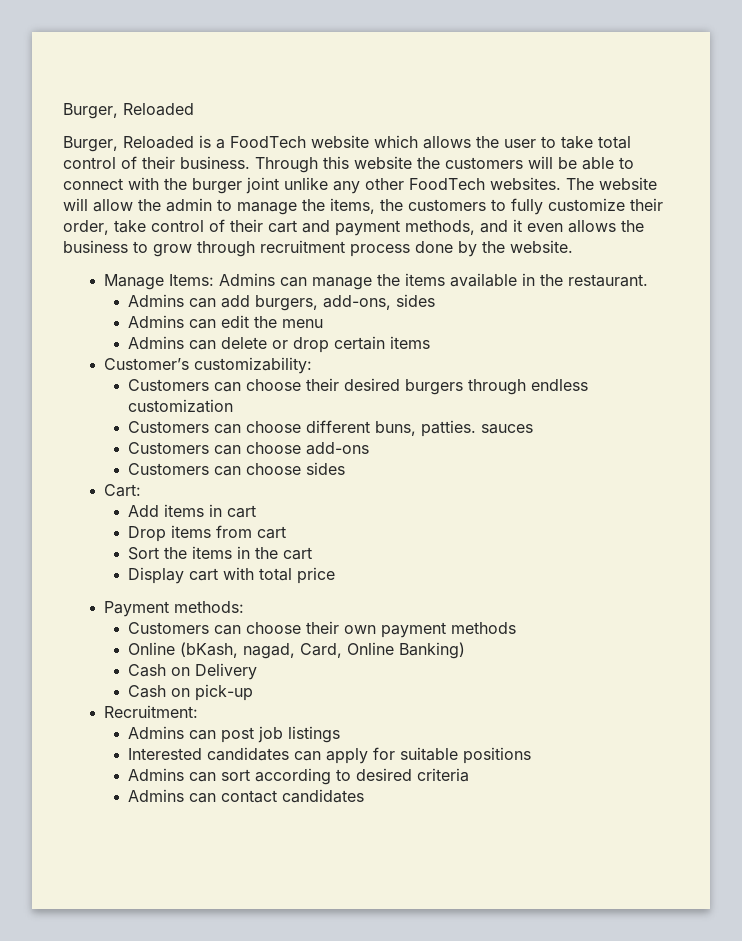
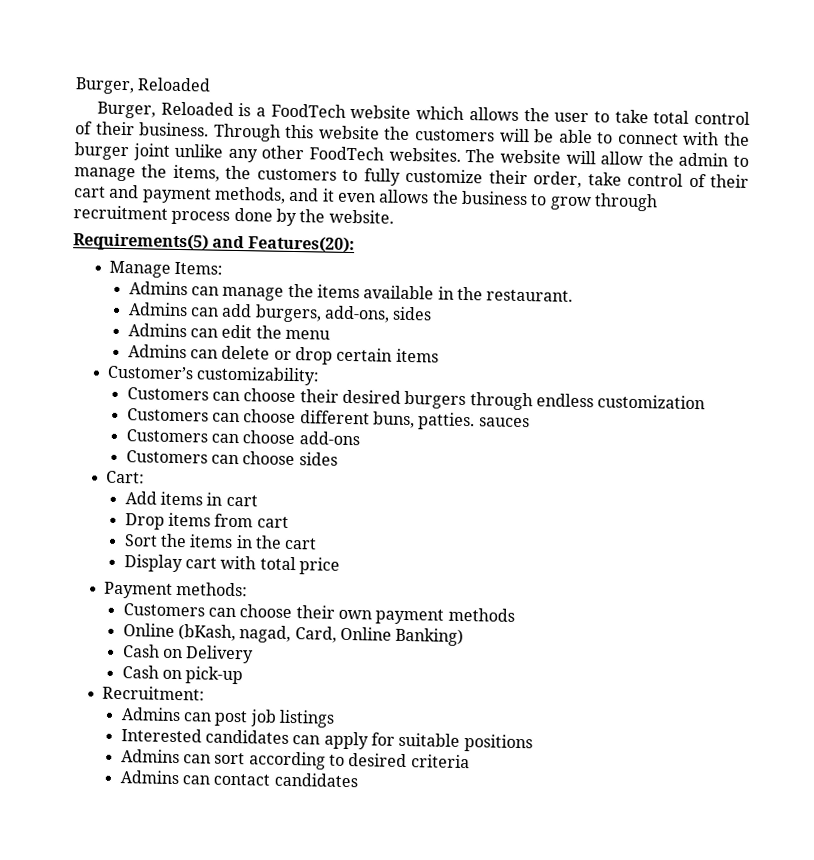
+ Requirements(5) and Features(20):
- Manage Items: Admins can manage the items available in the restaurant.
+ Manage Items:
+ Admins can manage the items available in the restaurant.

